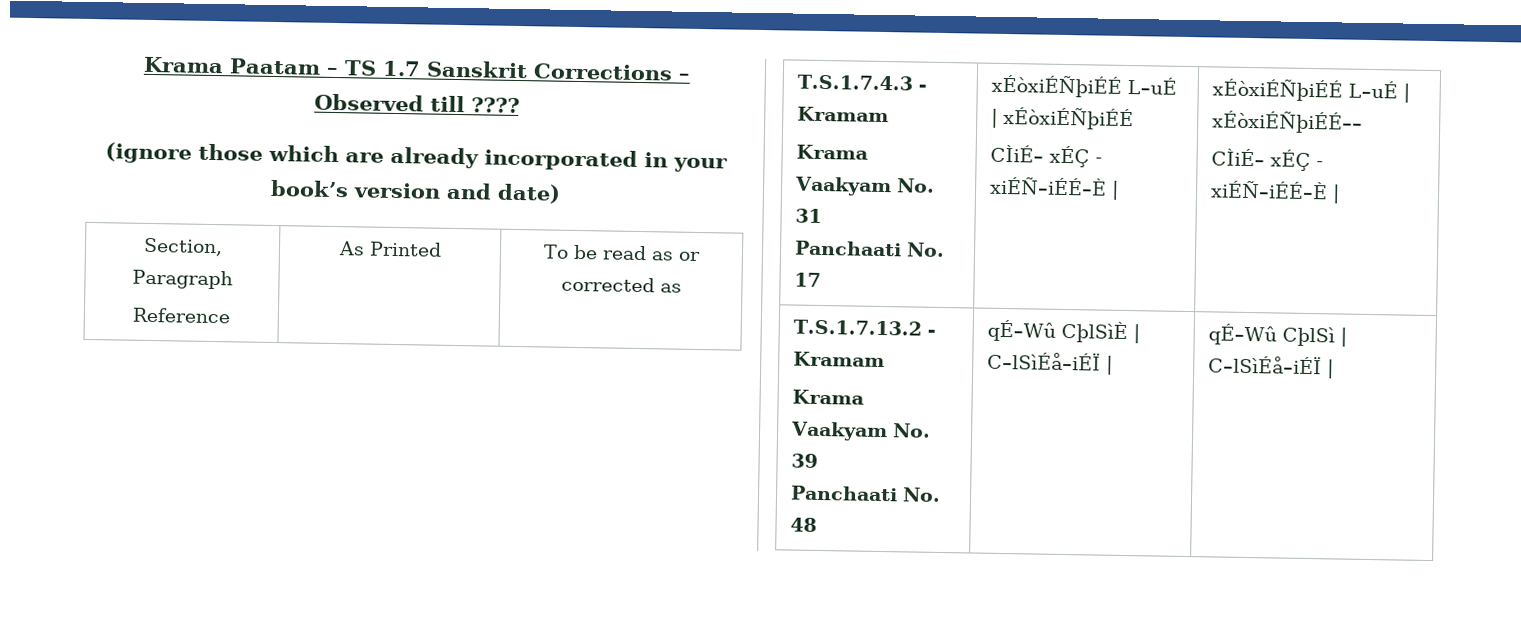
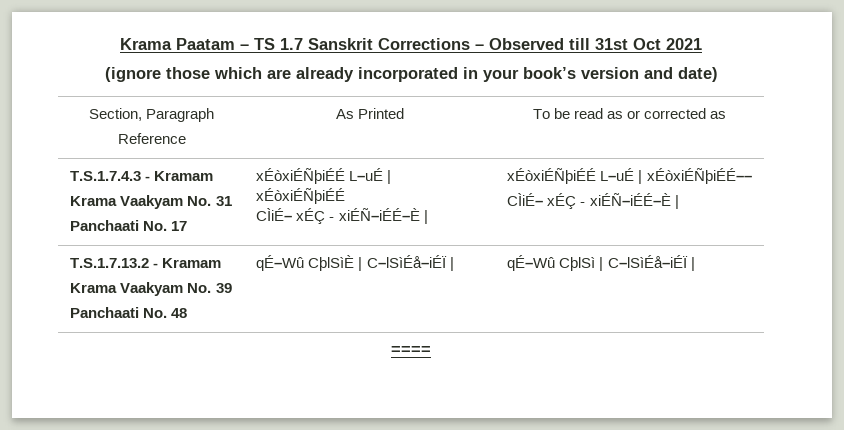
- Krama Paatam – TS 1.7 Sanskrit Corrections – Observed till ????
+ Krama Paatam – TS 1.7 Sanskrit Corrections – Observed till 31st Oct 2021
+ ====

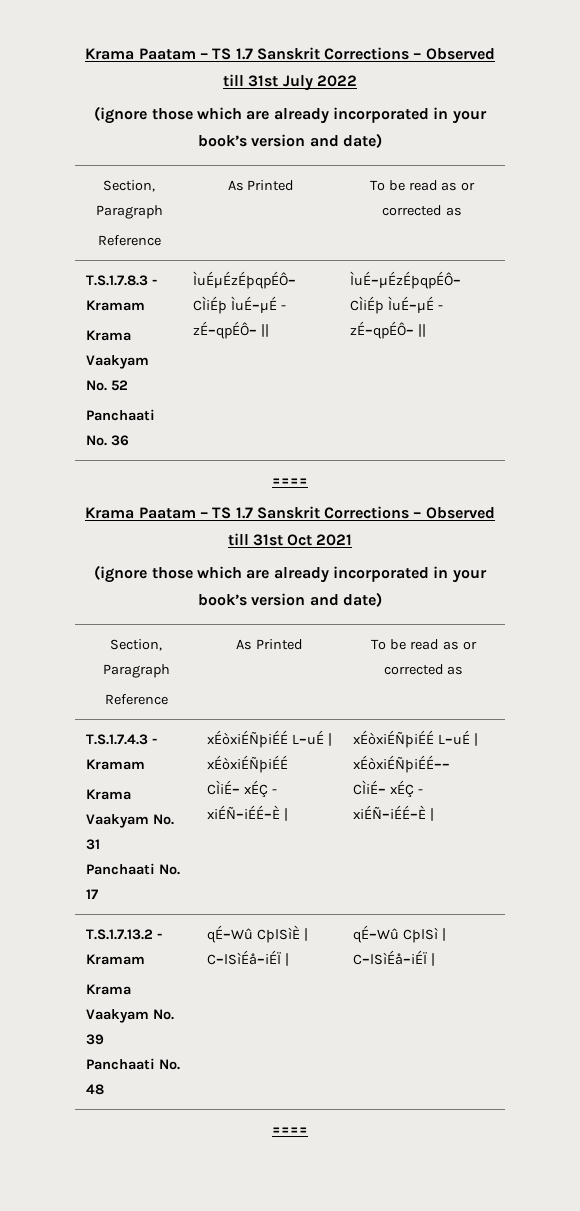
+ Krama Paatam – TS 1.7 Sanskrit Corrections – Observed till 31st July 2022
+ (ignore those which are already incorporated in your book’s version and date)
+ Section, Paragraph
+ Reference | As Printed | To be read as or corrected as
+ T.S.1.7.8.3 - Kramam
+ Krama Vaakyam No. 52
+ Panchaati No. 36 | ÌuÉµÉzÉþqpÉÔ– CÌiÉþ ÌuÉ–µÉ - zÉ–qpÉÔ– || | ÌuÉ–µÉzÉþqpÉÔ– CÌiÉþ ÌuÉ–µÉ - zÉ–qpÉÔ– ||
+ ====

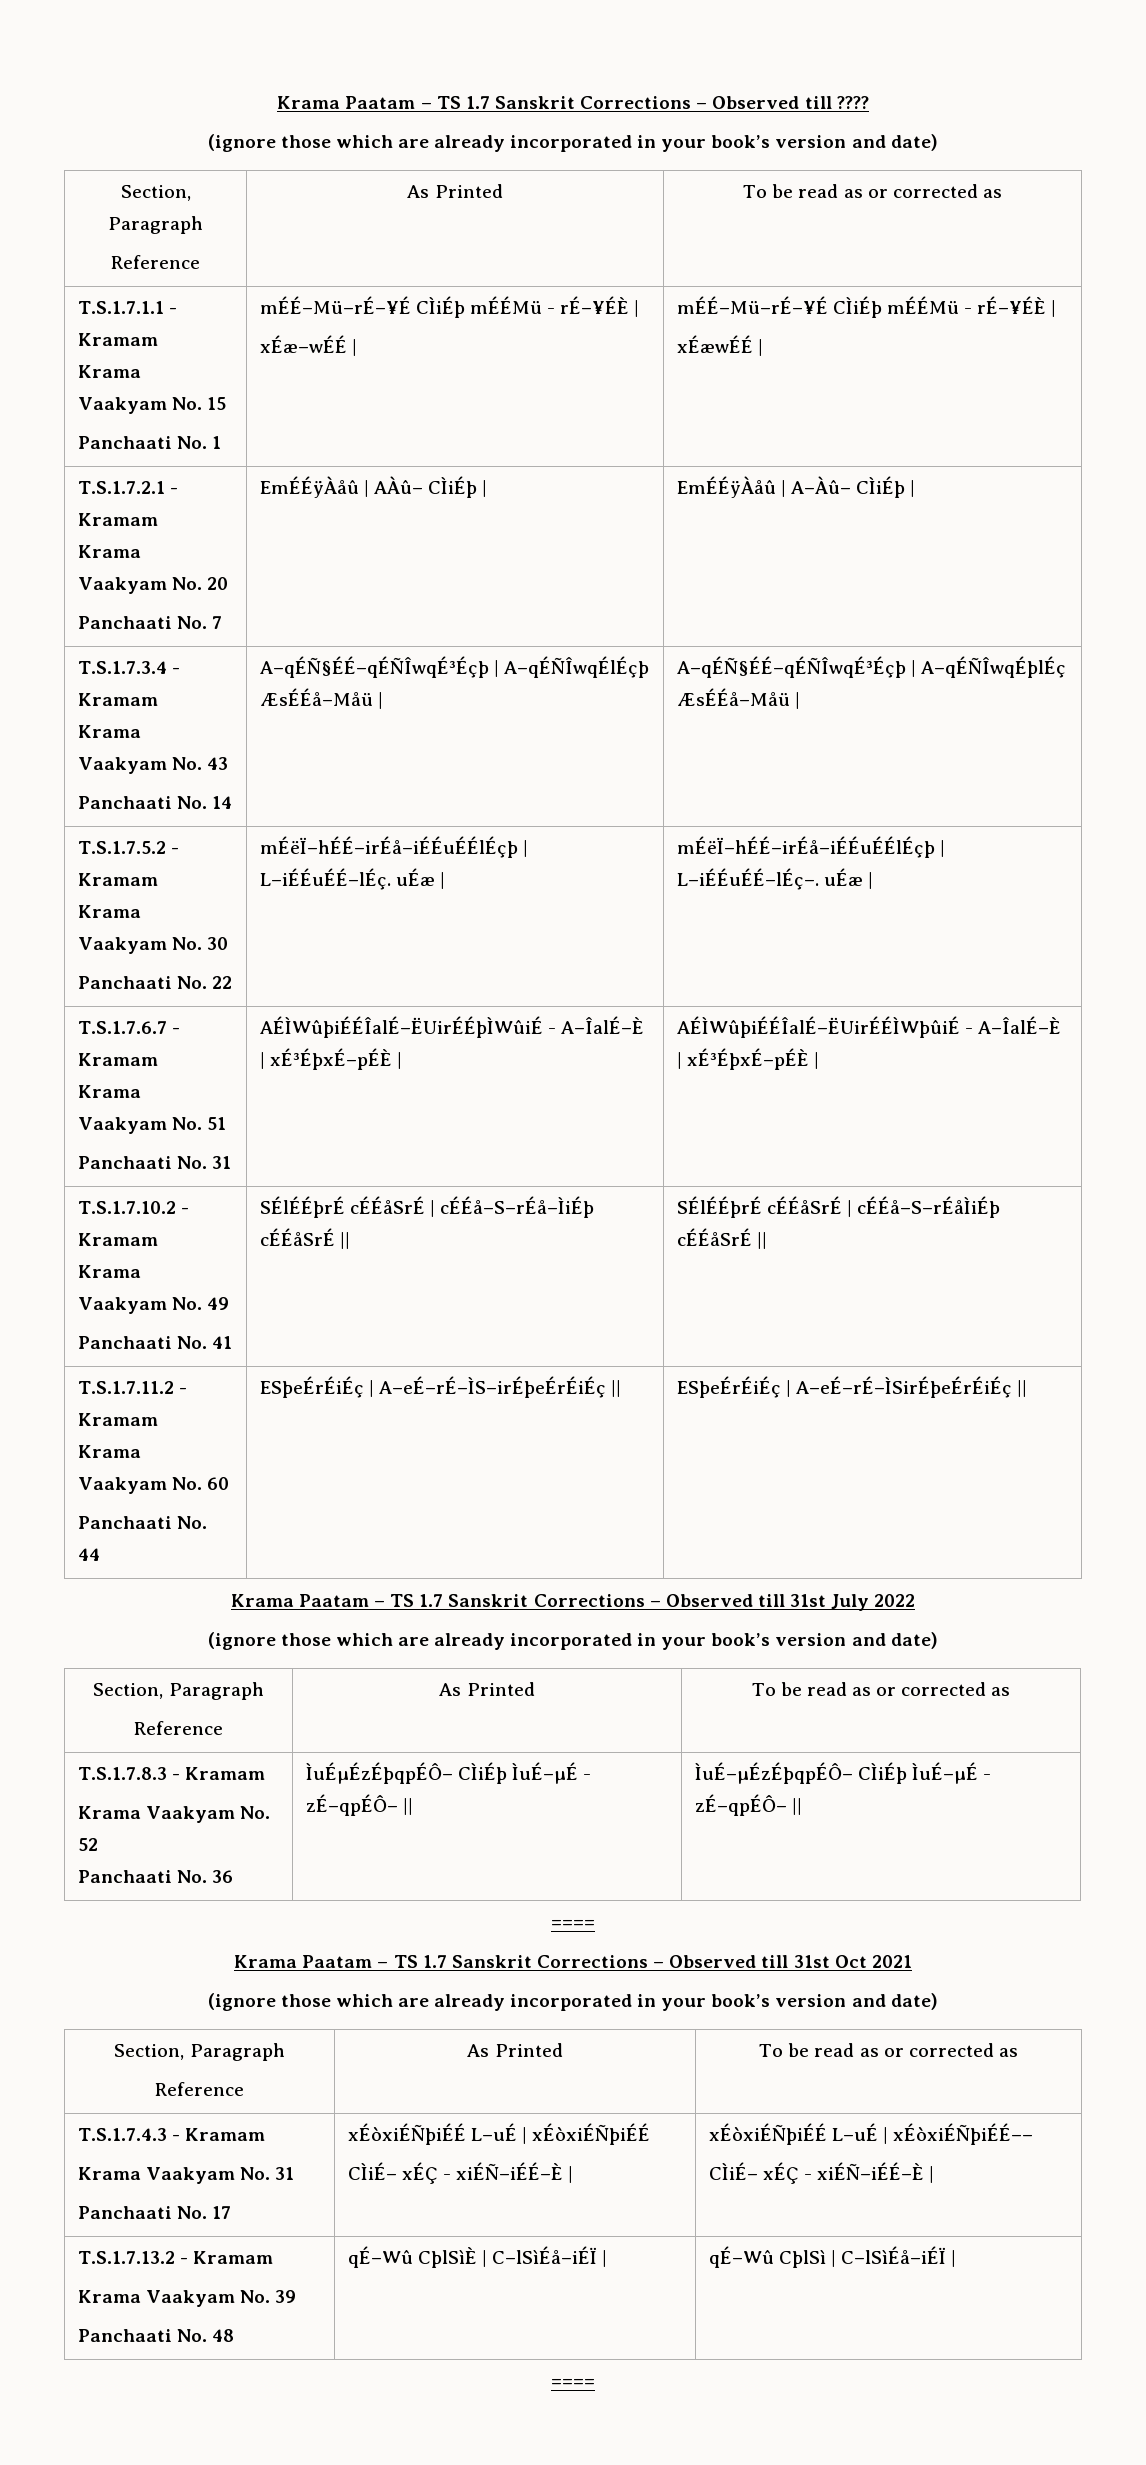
+ Krama Paatam – TS 1.7 Sanskrit Corrections – Observed till ????
+ (ignore those which are already incorporated in your book’s version and date)
+ Section, Paragraph
+ Reference | As Printed | To be read as or corrected as
+ T.S.1.7.1.1 - Kramam
+ Krama Vaakyam No. 15
+ Panchaati No. 1 | mÉÉ–Mü–rÉ–¥É CÌiÉþ mÉÉMü - rÉ–¥ÉÈ |
+ xÉæ–wÉÉ | | mÉÉ–Mü–rÉ–¥É CÌiÉþ mÉÉMü - rÉ–¥ÉÈ |
+ xÉæwÉÉ |
+ T.S.1.7.2.1 - Kramam
+ Krama Vaakyam No. 20
+ Panchaati No. 7 | EmÉÉÿÀåû | AÀû– CÌiÉþ | | EmÉÉÿÀåû | A–Àû– CÌiÉþ |
+ T.S.1.7.3.4 - Kramam
+ Krama Vaakyam No. 43
+ Panchaati No. 14 | A–qÉÑ§ÉÉ–qÉÑÎwqÉ³Éçþ | A–qÉÑÎwqÉlÉçþ ÆsÉÉå–Måü | | A–qÉÑ§ÉÉ–qÉÑÎwqÉ³Éçþ | A–qÉÑÎwqÉþlÉç ÆsÉÉå–Måü |
+ T.S.1.7.5.2 - Kramam
+ Krama Vaakyam No. 30
+ Panchaati No. 22 | mÉëÏ–hÉÉ–irÉå–iÉÉuÉÉlÉçþ | L–iÉÉuÉÉ–lÉç. uÉæ | | mÉëÏ–hÉÉ–irÉå–iÉÉuÉÉlÉçþ | L–iÉÉuÉÉ–lÉç–. uÉæ |
+ T.S.1.7.6.7 - Kramam
+ Krama Vaakyam No. 51
+ Panchaati No. 31 | AÉÌWûþiÉÉÎalÉ–ËUirÉÉþÌWûiÉ - A–ÎalÉ–È | xÉ³ÉþxÉ–pÉÈ | | AÉÌWûþiÉÉÎalÉ–ËUirÉÉÌWþûiÉ - A–ÎalÉ–È | xÉ³ÉþxÉ–pÉÈ |
+ T.S.1.7.10.2 - Kramam
+ Krama Vaakyam No. 49
+ Panchaati No. 41 | SÉlÉÉþrÉ cÉÉåSrÉ | cÉÉå–S–rÉå–ÌiÉþ cÉÉåSrÉ || | SÉlÉÉþrÉ cÉÉåSrÉ | cÉÉå–S–rÉåÌiÉþ cÉÉåSrÉ ||
+ T.S.1.7.11.2 - Kramam
+ Krama Vaakyam No. 60
+ Panchaati No. 44 | ESþeÉrÉiÉç | A–eÉ–rÉ–ÌS–irÉþeÉrÉiÉç || | ESþeÉrÉiÉç | A–eÉ–rÉ–ÌSirÉþeÉrÉiÉç ||

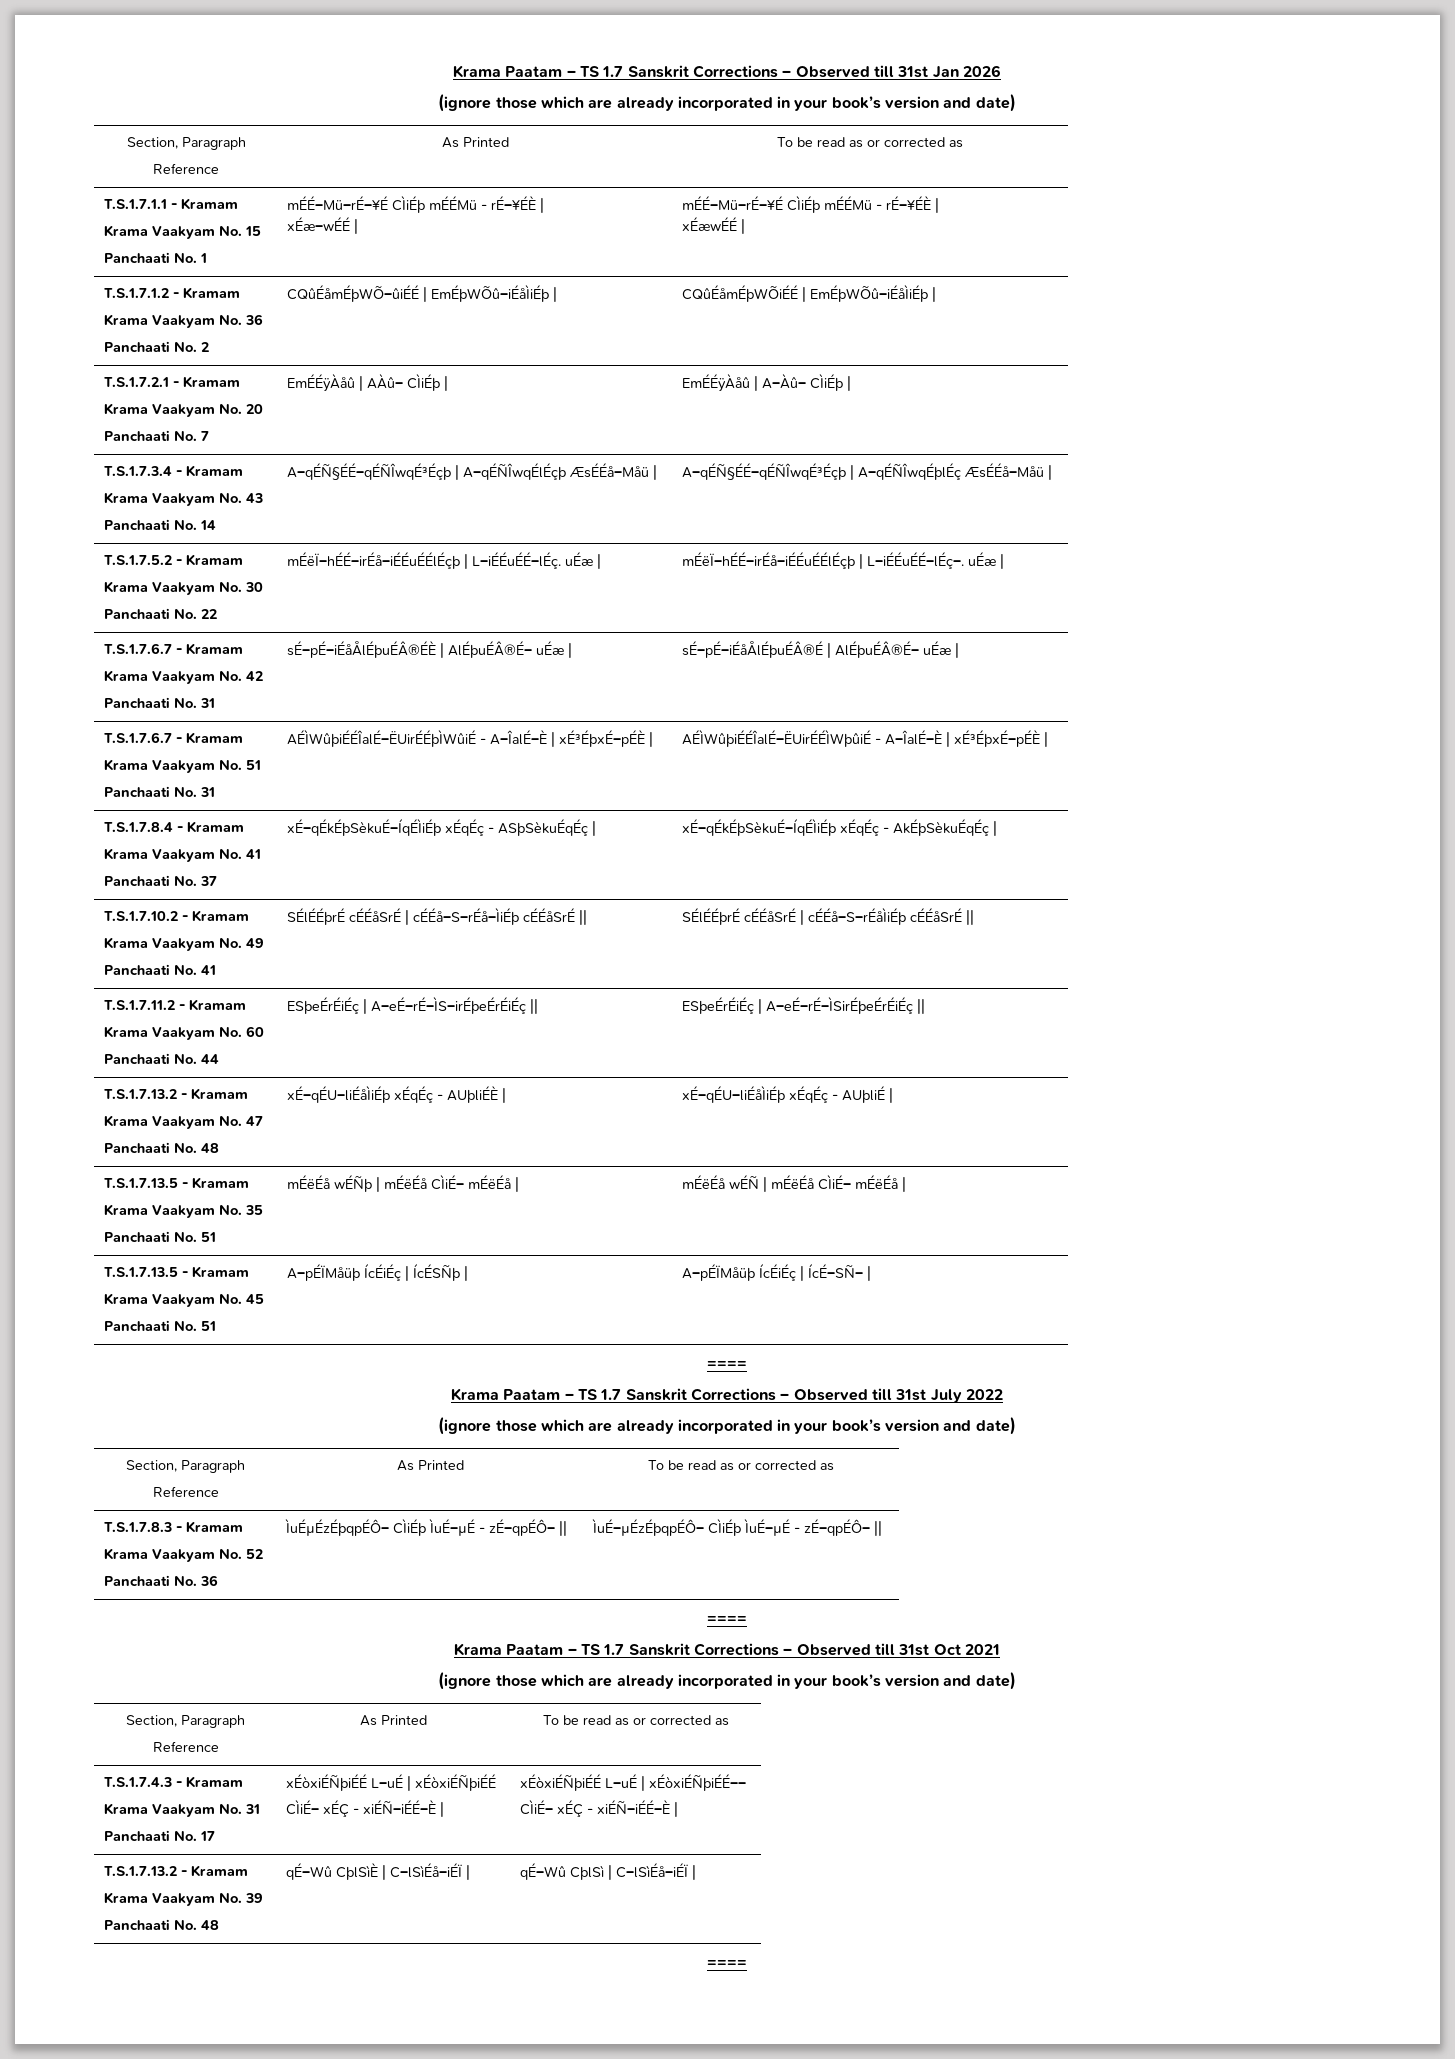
- Krama Paatam – TS 1.7 Sanskrit Corrections – Observed till ????
+ Krama Paatam – TS 1.7 Sanskrit Corrections – Observed till 31st Jan 2026
+ T.S.1.7.1.2 - Kramam
+ Krama Vaakyam No. 36
+ Panchaati No. 2 | CQûÉåmÉþWÕ–ûiÉÉ | EmÉþWÕû–iÉåÌiÉþ | | CQûÉåmÉþWÕiÉÉ | EmÉþWÕû–iÉåÌiÉþ |
  T.S.1.7.5.2 - Kramam
  Krama Vaakyam No. 30
  Panchaati No. 22 | mÉëÏ–hÉÉ–irÉå–iÉÉuÉÉlÉçþ | L–iÉÉuÉÉ–lÉç. uÉæ | | mÉëÏ–hÉÉ–irÉå–iÉÉuÉÉlÉçþ | L–iÉÉuÉÉ–lÉç–. uÉæ |
+ T.S.1.7.6.7 - Kramam
+ Krama Vaakyam No. 42
+ Panchaati No. 31 | sÉ–pÉ–iÉåÅlÉþuÉÂ®ÉÈ | AlÉþuÉÂ®É– uÉæ | | sÉ–pÉ–iÉåÅlÉþuÉÂ®É | AlÉþuÉÂ®É– uÉæ |
+ T.S.1.7.8.4 - Kramam
+ Krama Vaakyam No. 41
+ Panchaati No. 37 | xÉ–qÉkÉþSèkuÉ–ÍqÉÌiÉþ xÉqÉç - ASþSèkuÉqÉç | | xÉ–qÉkÉþSèkuÉ–ÍqÉÌiÉþ xÉqÉç - AkÉþSèkuÉqÉç |
  T.S.1.7.11.2 - Kramam
  Krama Vaakyam No. 60
  Panchaati No. 44 | ESþeÉrÉiÉç | A–eÉ–rÉ–ÌS–irÉþeÉrÉiÉç || | ESþeÉrÉiÉç | A–eÉ–rÉ–ÌSirÉþeÉrÉiÉç ||
+ T.S.1.7.13.2 - Kramam
+ Krama Vaakyam No. 47
+ Panchaati No. 48 | xÉ–qÉU–liÉåÌiÉþ xÉqÉç - AUþliÉÈ | | xÉ–qÉU–liÉåÌiÉþ xÉqÉç - AUþliÉ |
+ T.S.1.7.13.5 - Kramam
+ Krama Vaakyam No. 35
+ Panchaati No. 51 | mÉëÉå wÉÑþ | mÉëÉå CÌiÉ– mÉëÉå | | mÉëÉå wÉÑ | mÉëÉå CÌiÉ– mÉëÉå |
+ T.S.1.7.13.5 - Kramam
+ Krama Vaakyam No. 45
+ Panchaati No. 51 | A–pÉÏMåüþ ÍcÉiÉç | ÍcÉSÑþ | | A–pÉÏMåüþ ÍcÉiÉç | ÍcÉ–SÑ– |
+ ====

